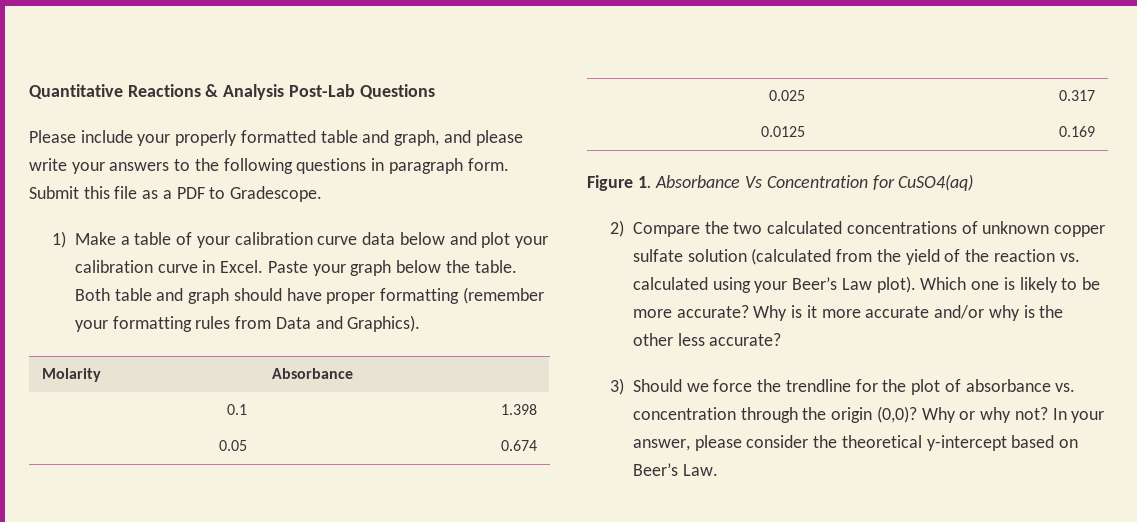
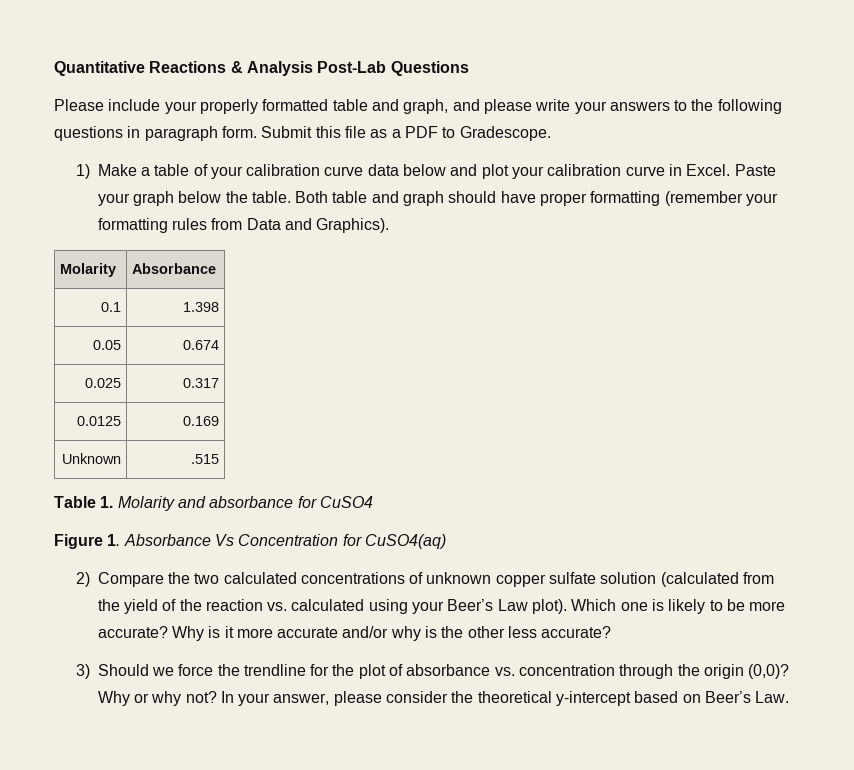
+ Unknown | .515
+ Table 1. Molarity and absorbance for CuSO4

